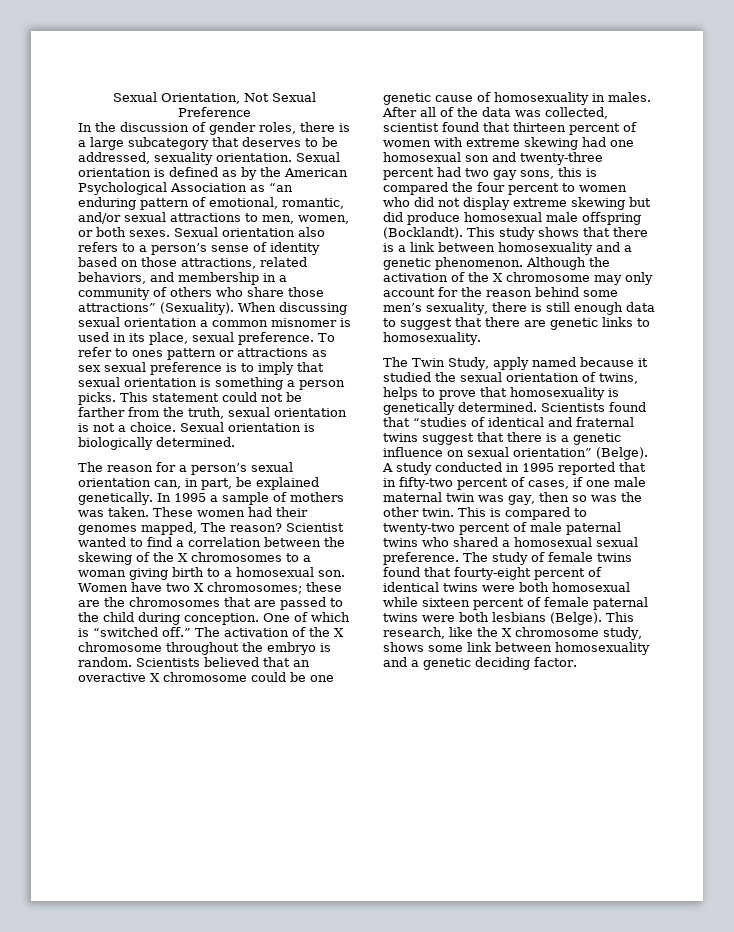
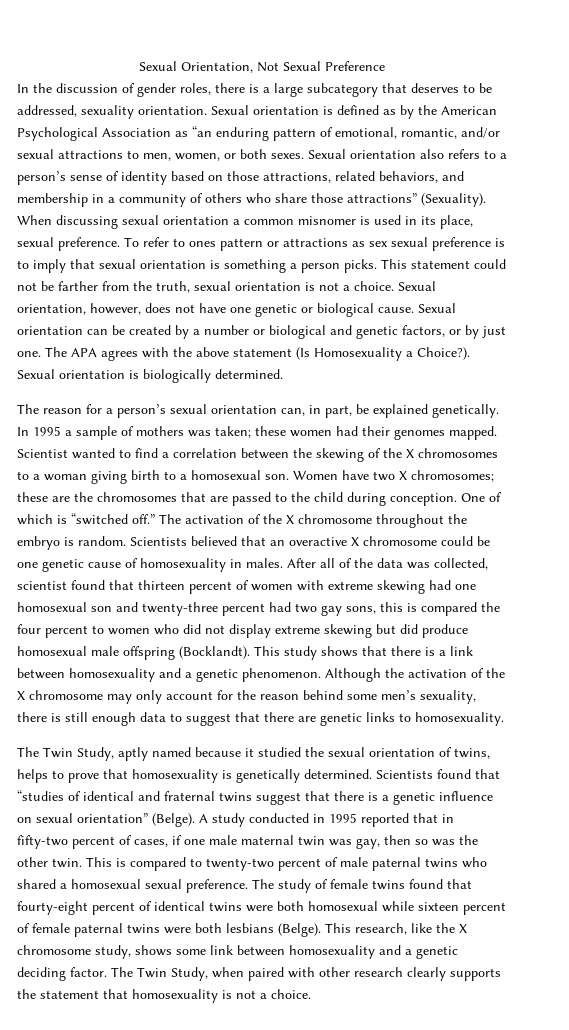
- Sexual orientation is biologically determined.
+ Sexual orientation, however, does not have one genetic or biological cause. Sexual orientation can be created by a number or biological and genetic factors, or by just one. The APA agrees with the above statement (Is Homosexuality a Choice?). Sexual orientation is biologically determined.
- In 1995 a sample of mothers was taken. These women had their genomes mapped, The reason?
+ In 1995 a sample of mothers was taken; these women had their genomes mapped.
- The Twin Study, apply named because it studied the sexual orientation of twins, helps to prove that homosexuality is genetically determined.
+ The Twin Study, aptly named because it studied the sexual orientation of twins, helps to prove that homosexuality is genetically determined.
+ The Twin Study, when paired with other research clearly supports the statement that homosexuality is not a choice.

